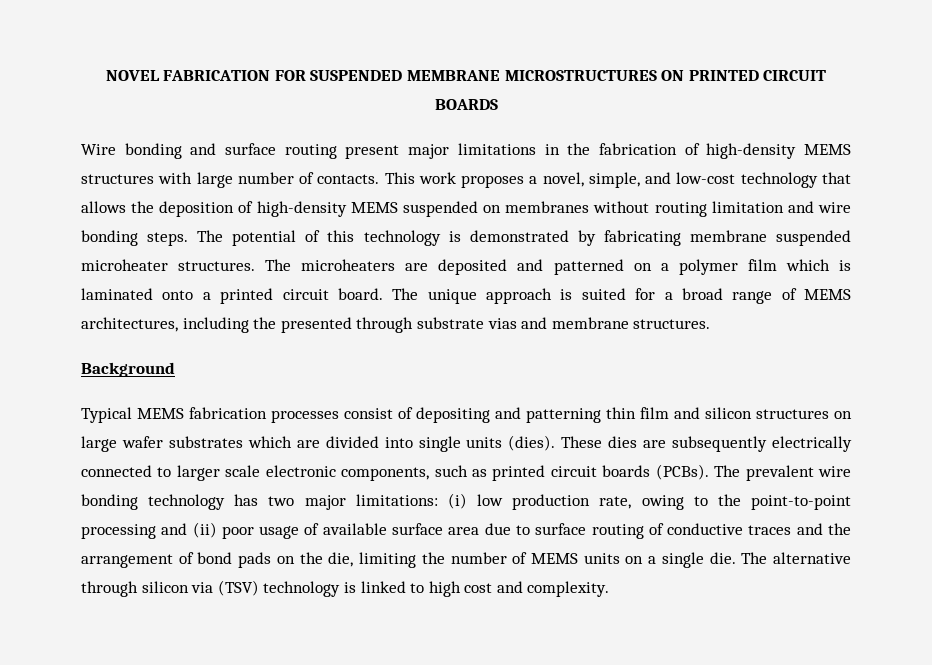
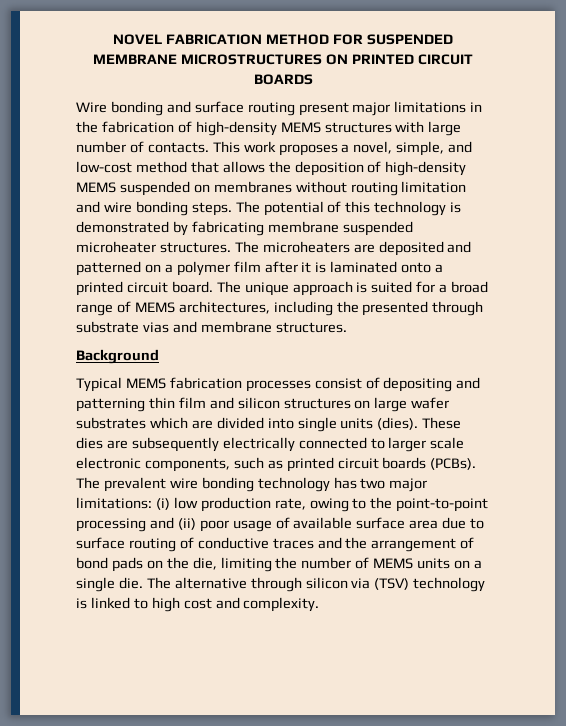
- NOVEL FABRICATION FOR SUSPENDED MEMBRANE MICROSTRUCTURES ON PRINTED CIRCUIT BOARDS
+ NOVEL FABRICATION METHOD FOR SUSPENDED MEMBRANE MICROSTRUCTURES ON PRINTED CIRCUIT BOARDS
- This work proposes a novel, simple, and low-cost technology that allows the deposition of high-density MEMS suspended on membranes without routing limitation and wire bonding steps.
+ This work proposes a novel, simple, and low-cost method that allows the deposition of high-density MEMS suspended on membranes without routing limitation and wire bonding steps.
- The microheaters are deposited and patterned on a polymer film which is laminated onto a printed circuit board.
+ The microheaters are deposited and patterned on a polymer film after it is laminated onto a printed circuit board.

